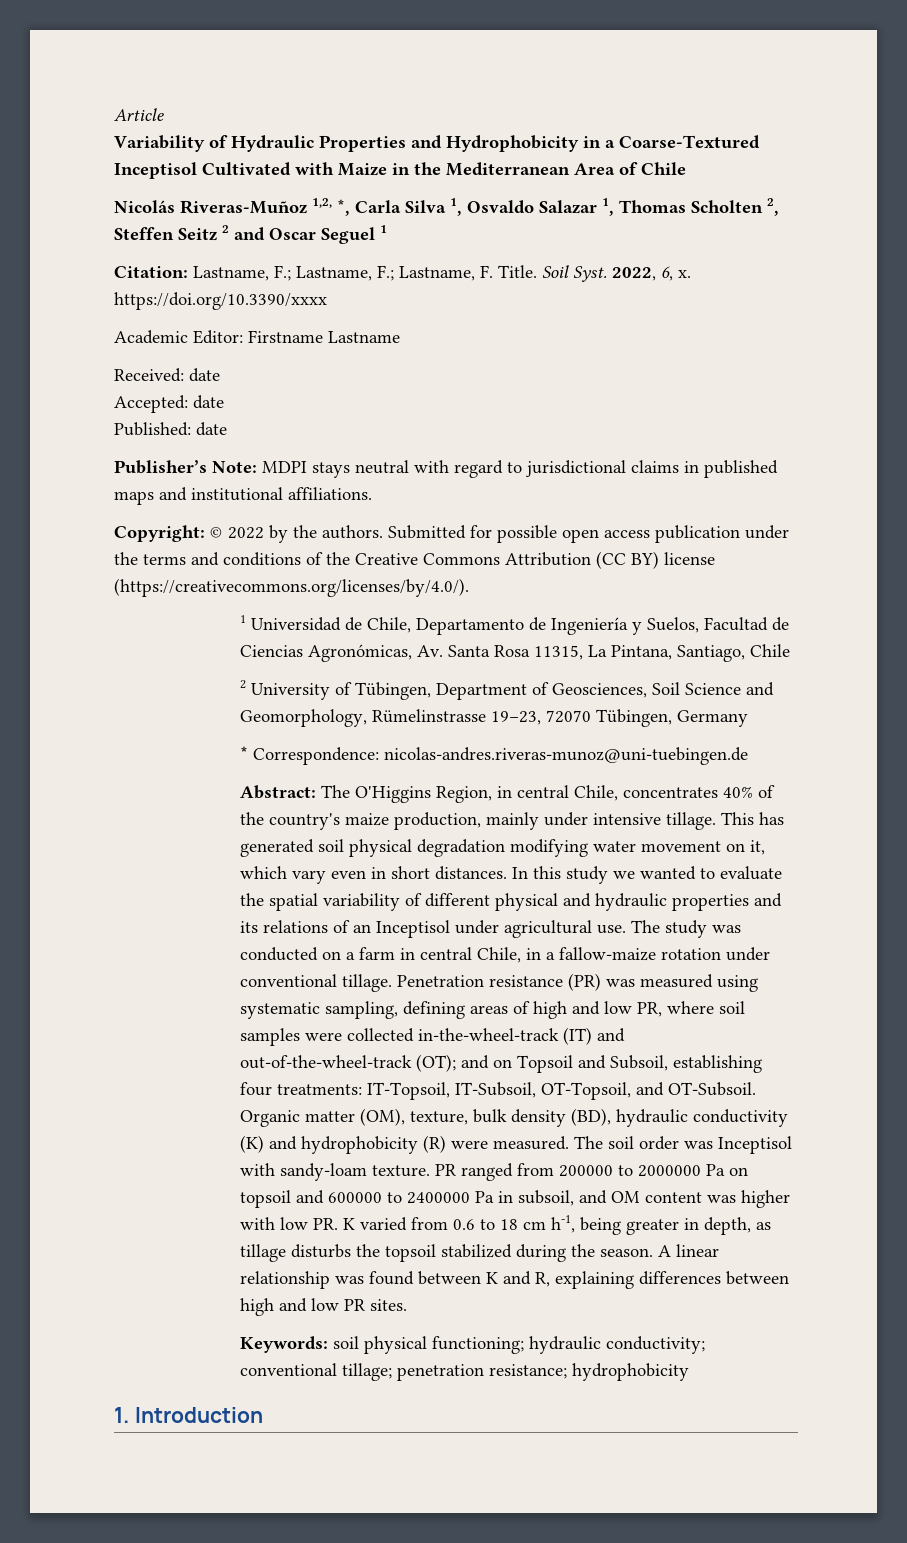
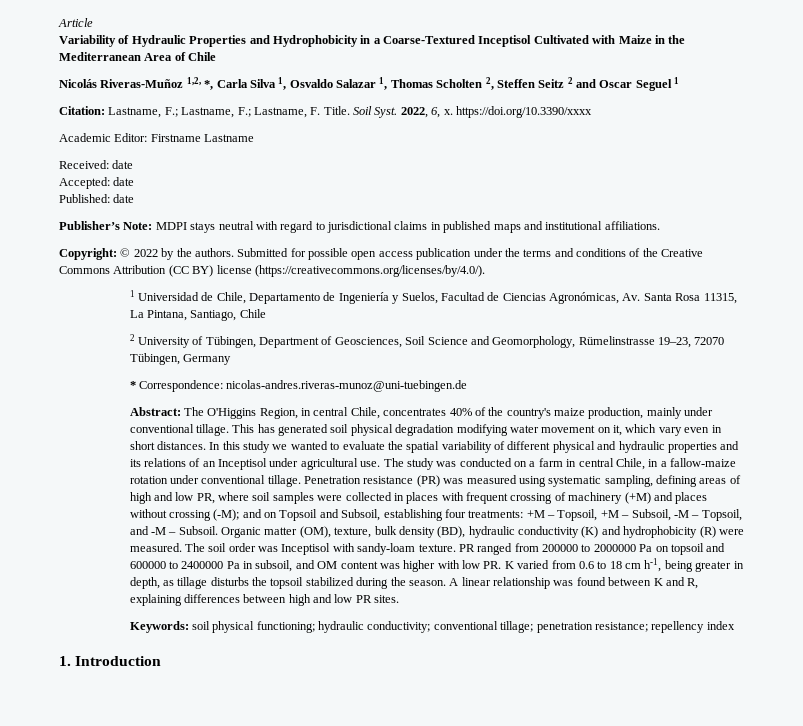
- Abstract: The O'Higgins Region, in central Chile, concentrates 40% of the country's maize production, mainly under intensive tillage.
+ Abstract: The O'Higgins Region, in central Chile, concentrates 40% of the country's maize production, mainly under conventional tillage.
- Penetration resistance (PR) was measured using systematic sampling, defining areas of high and low PR, where soil samples were collected in-the-wheel-track (IT) and out-of-the-wheel-track (OT); and on Topsoil and Subsoil, establishing four treatments: IT-Topsoil, IT-Subsoil, OT-Topsoil, and OT-Subsoil.
+ Penetration resistance (PR) was measured using systematic sampling, defining areas of high and low PR, where soil samples were collected in places with frequent crossing of machinery (+M) and places without crossing (-M); and on Topsoil and Subsoil, establishing four treatments: +M – Topsoil, +M – Subsoil, -M – Topsoil, and -M – Subsoil.
- Keywords: soil physical functioning; hydraulic conductivity; conventional tillage; penetration resistance; hydrophobicity
+ Keywords: soil physical functioning; hydraulic conductivity; conventional tillage; penetration resistance; repellency index

